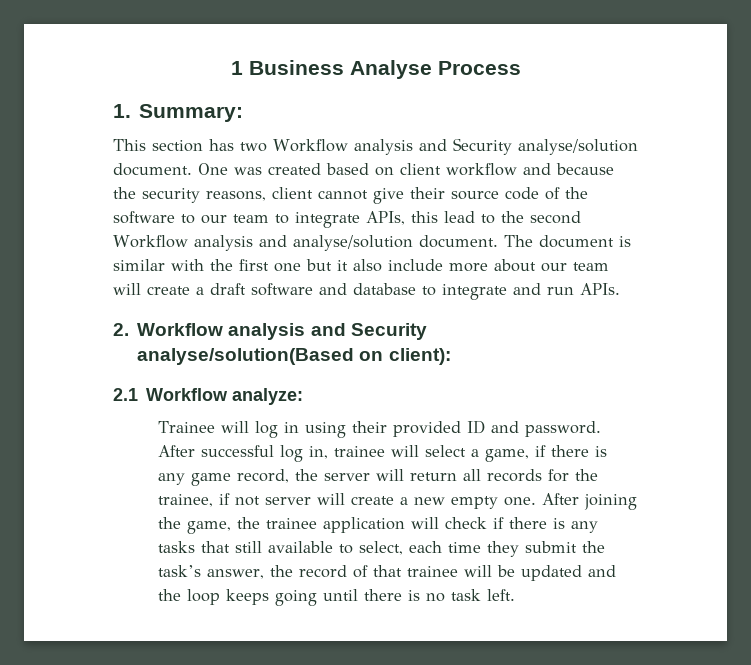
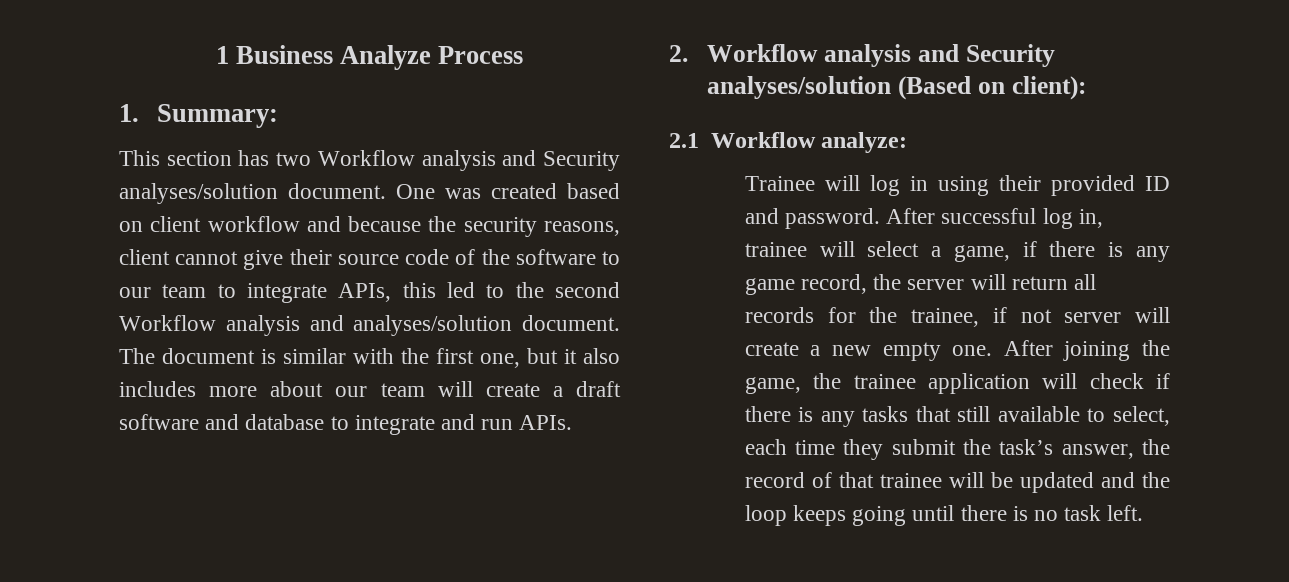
- 1 Business Analyse Process
+ 1 Business Analyze Process
- This section has two Workflow analysis and Security analyse/solution document.
+ This section has two Workflow analysis and Security analyses/solution document.
- One was created based on client workflow and because the security reasons, client cannot give their source code of the software to our team to integrate APIs, this lead to the second Workflow analysis and analyse/solution document.
+ One was created based on client workflow and because the security reasons, client cannot give their source code of the software to our team to integrate APIs, this led to the second Workflow analysis and analyses/solution document.
- The document is similar with the first one but it also include more about our team will create a draft software and database to integrate and run APIs.
+ The document is similar with the first one, but it also includes more about our team will create a draft software and database to integrate and run APIs.
- 2. Workflow analysis and Security analyse/solution(Based on client):
+ 2. Workflow analysis and Security analyses/solution (Based on client):

